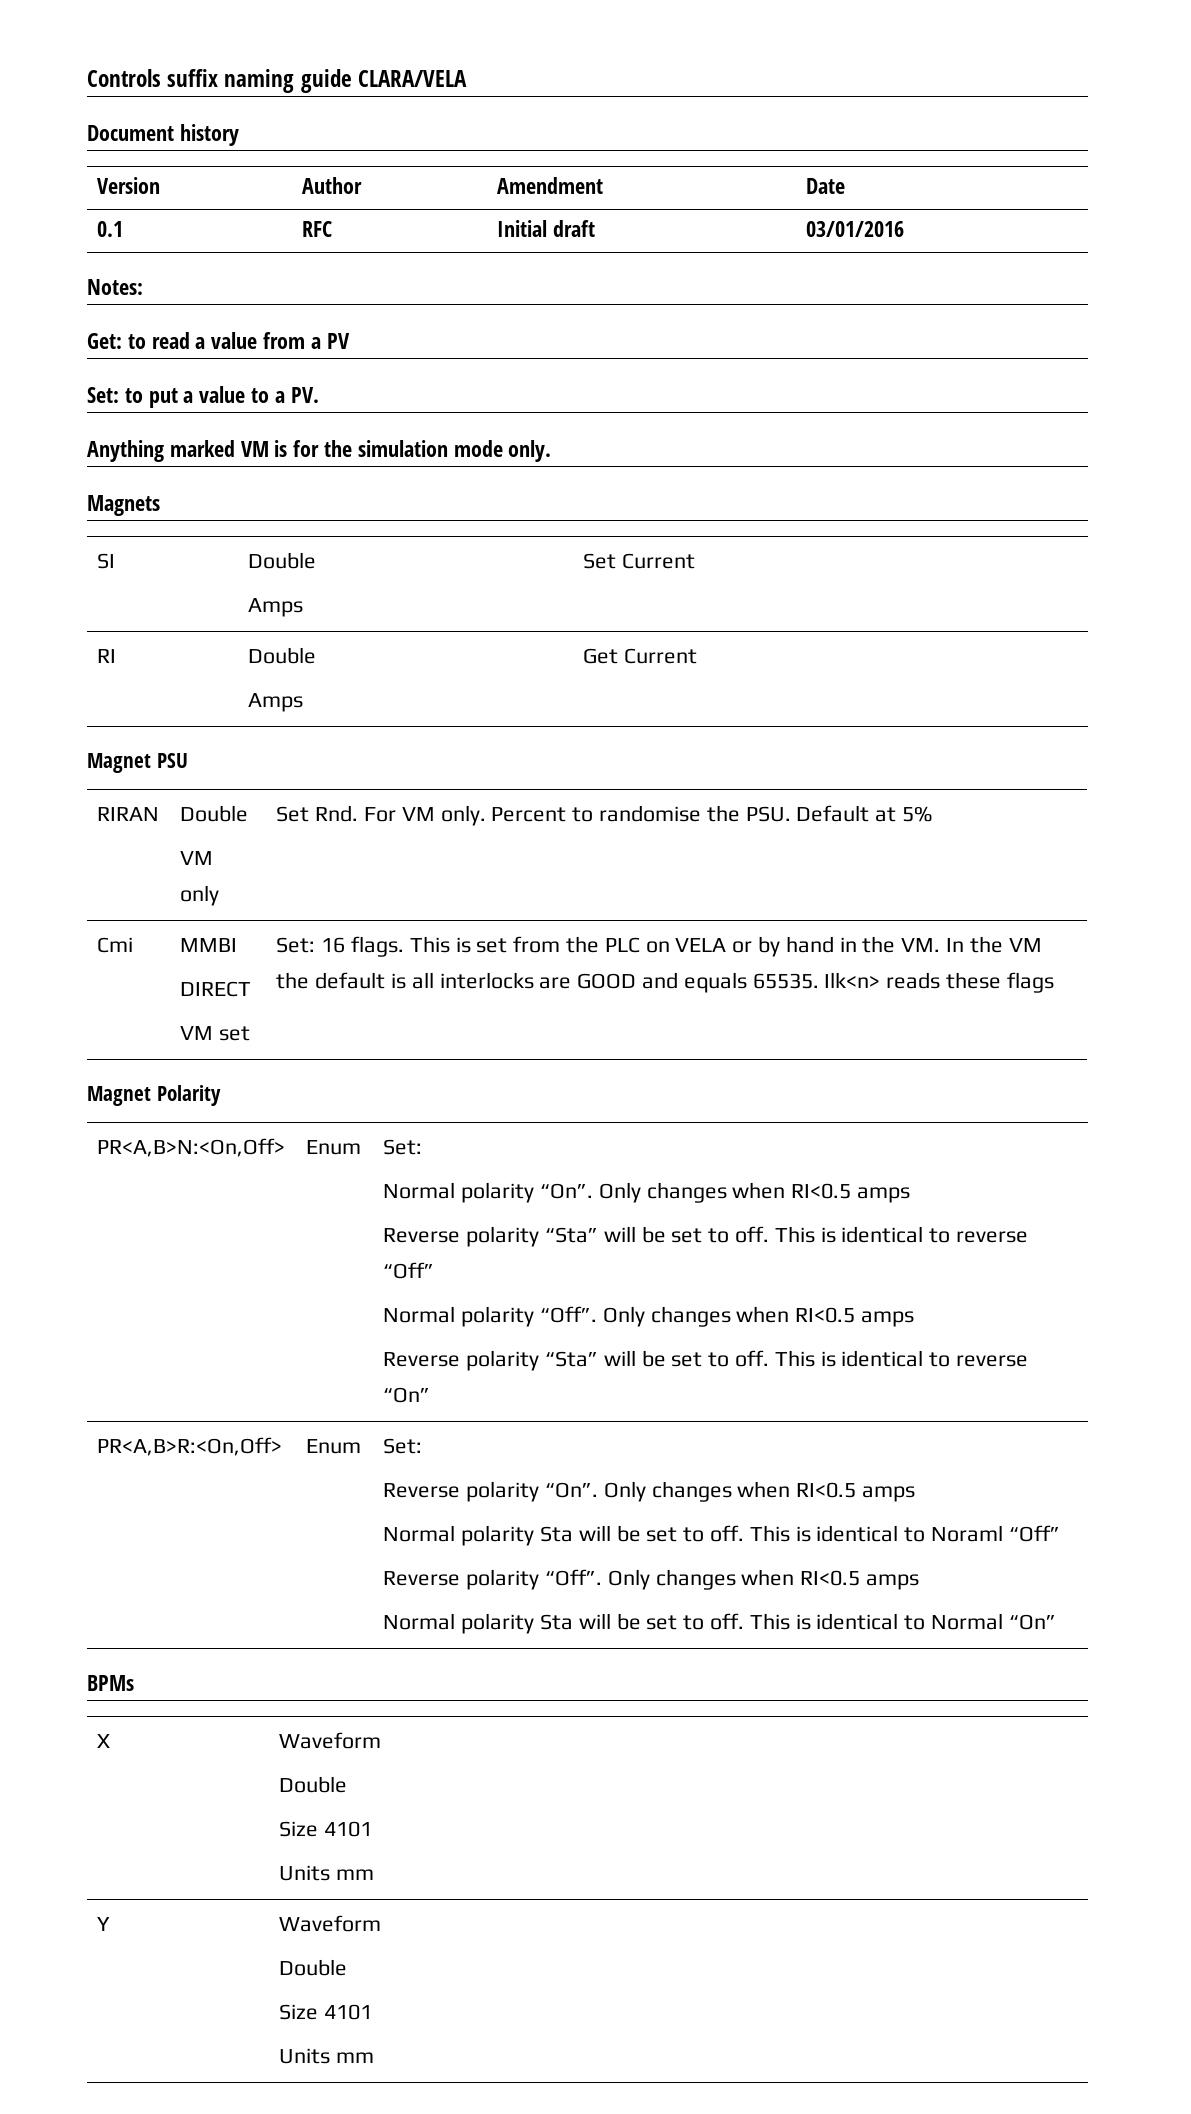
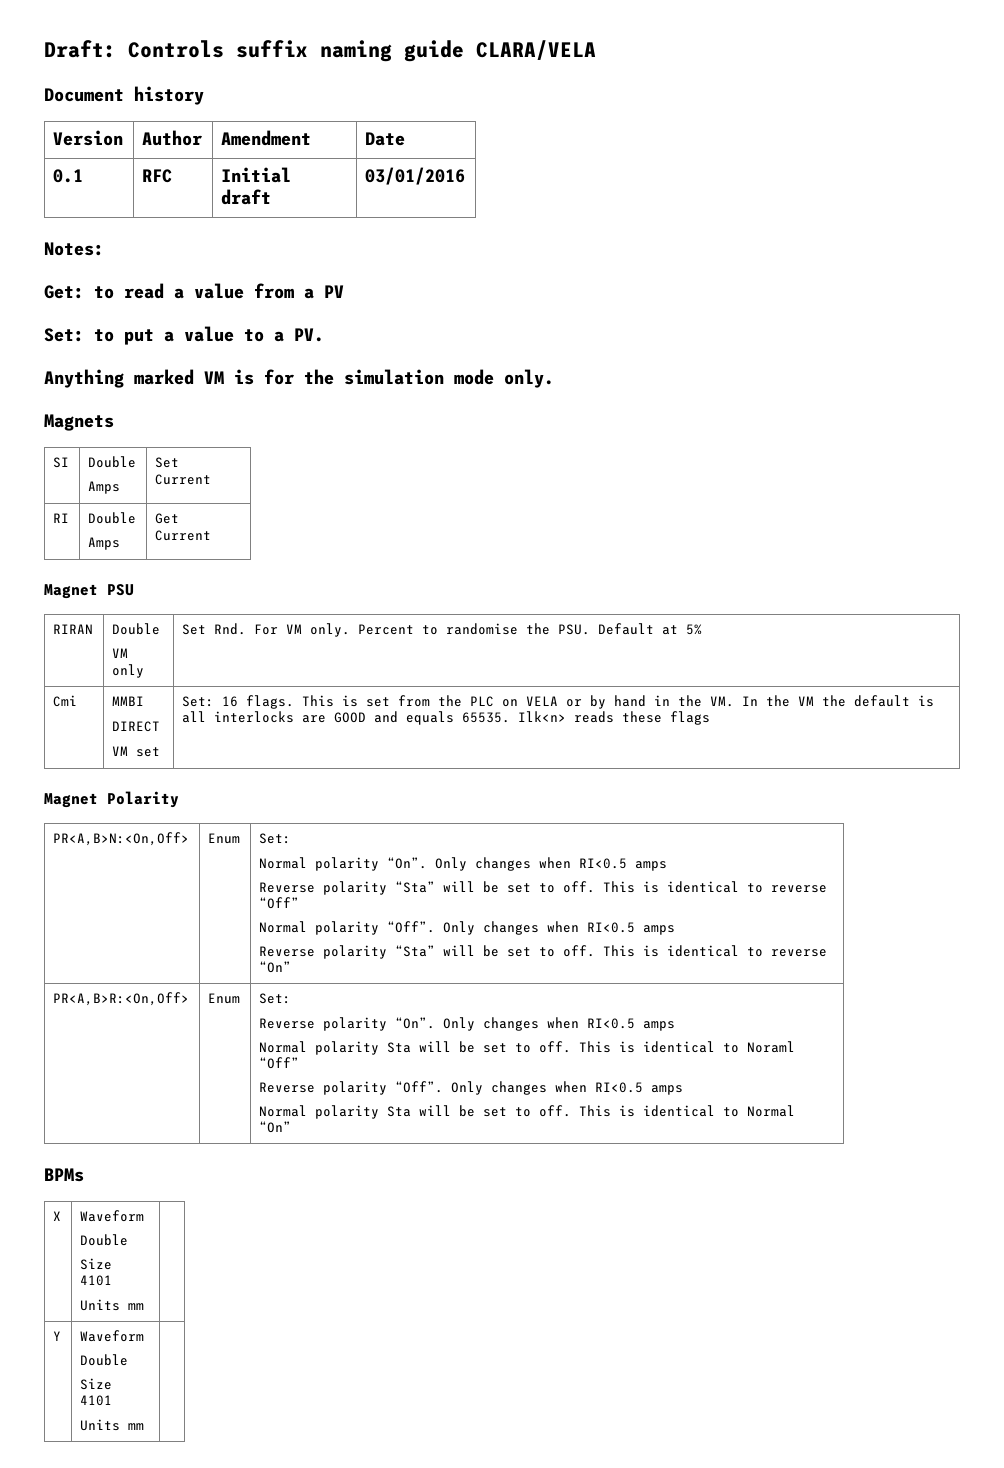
- Controls suffix naming guide CLARA/VELA
+ Draft: Controls suffix naming guide CLARA/VELA

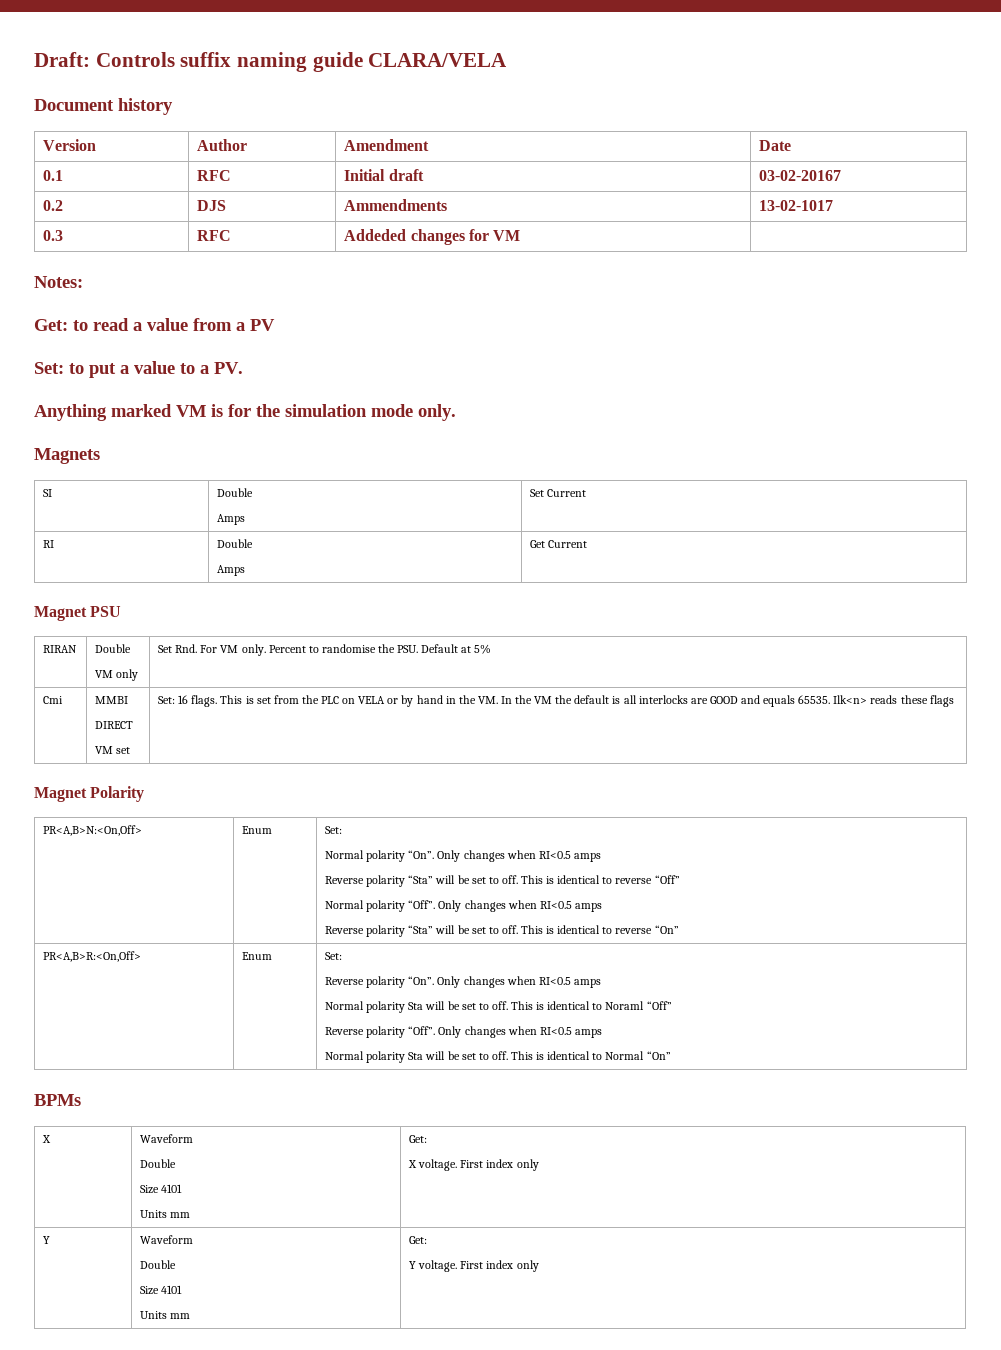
- 0.1 | RFC | Initial draft | 03/01/2016
+ 0.1 | RFC | Initial draft | 03-02-20167
+ 0.2 | DJS | Ammendments | 13-02-1017
+ 0.3 | RFC | Addeded changes for VM |
  X | Waveform
  Double
  Size 4101
- Units mm |
+ Units mm | Get:
+ X voltage. First index only
  Y | Waveform
  Double
  Size 4101
- Units mm |
+ Units mm | Get:
+ Y voltage. First index only

